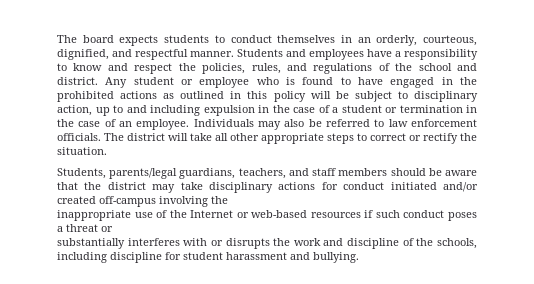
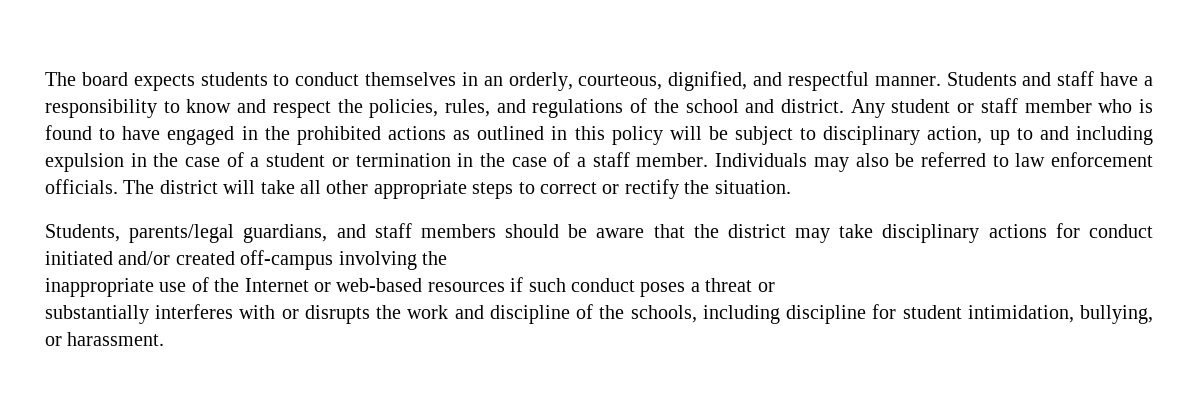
- Students and employees have a responsibility to know and respect the policies, rules, and regulations of the school and district.
+ Students and staff have a responsibility to know and respect the policies, rules, and regulations of the school and district.
- Any student or employee who is found to have engaged in the prohibited actions as outlined in this policy will be subject to disciplinary action, up to and including expulsion in the case of a student or termination in the case of an employee.
+ Any student or staff member who is found to have engaged in the prohibited actions as outlined in this policy will be subject to disciplinary action, up to and including expulsion in the case of a student or termination in the case of a staff member.
- Students, parents/legal guardians, teachers, and staff members should be aware that the district may take disciplinary actions for conduct initiated and/or created off-campus involving the
+ Students, parents/legal guardians, and staff members should be aware that the district may take disciplinary actions for conduct initiated and/or created off-campus involving the
- substantially interferes with or disrupts the work and discipline of the schools, including discipline for student harassment and bullying.
+ substantially interferes with or disrupts the work and discipline of the schools, including discipline for student intimidation, bullying, or harassment.

